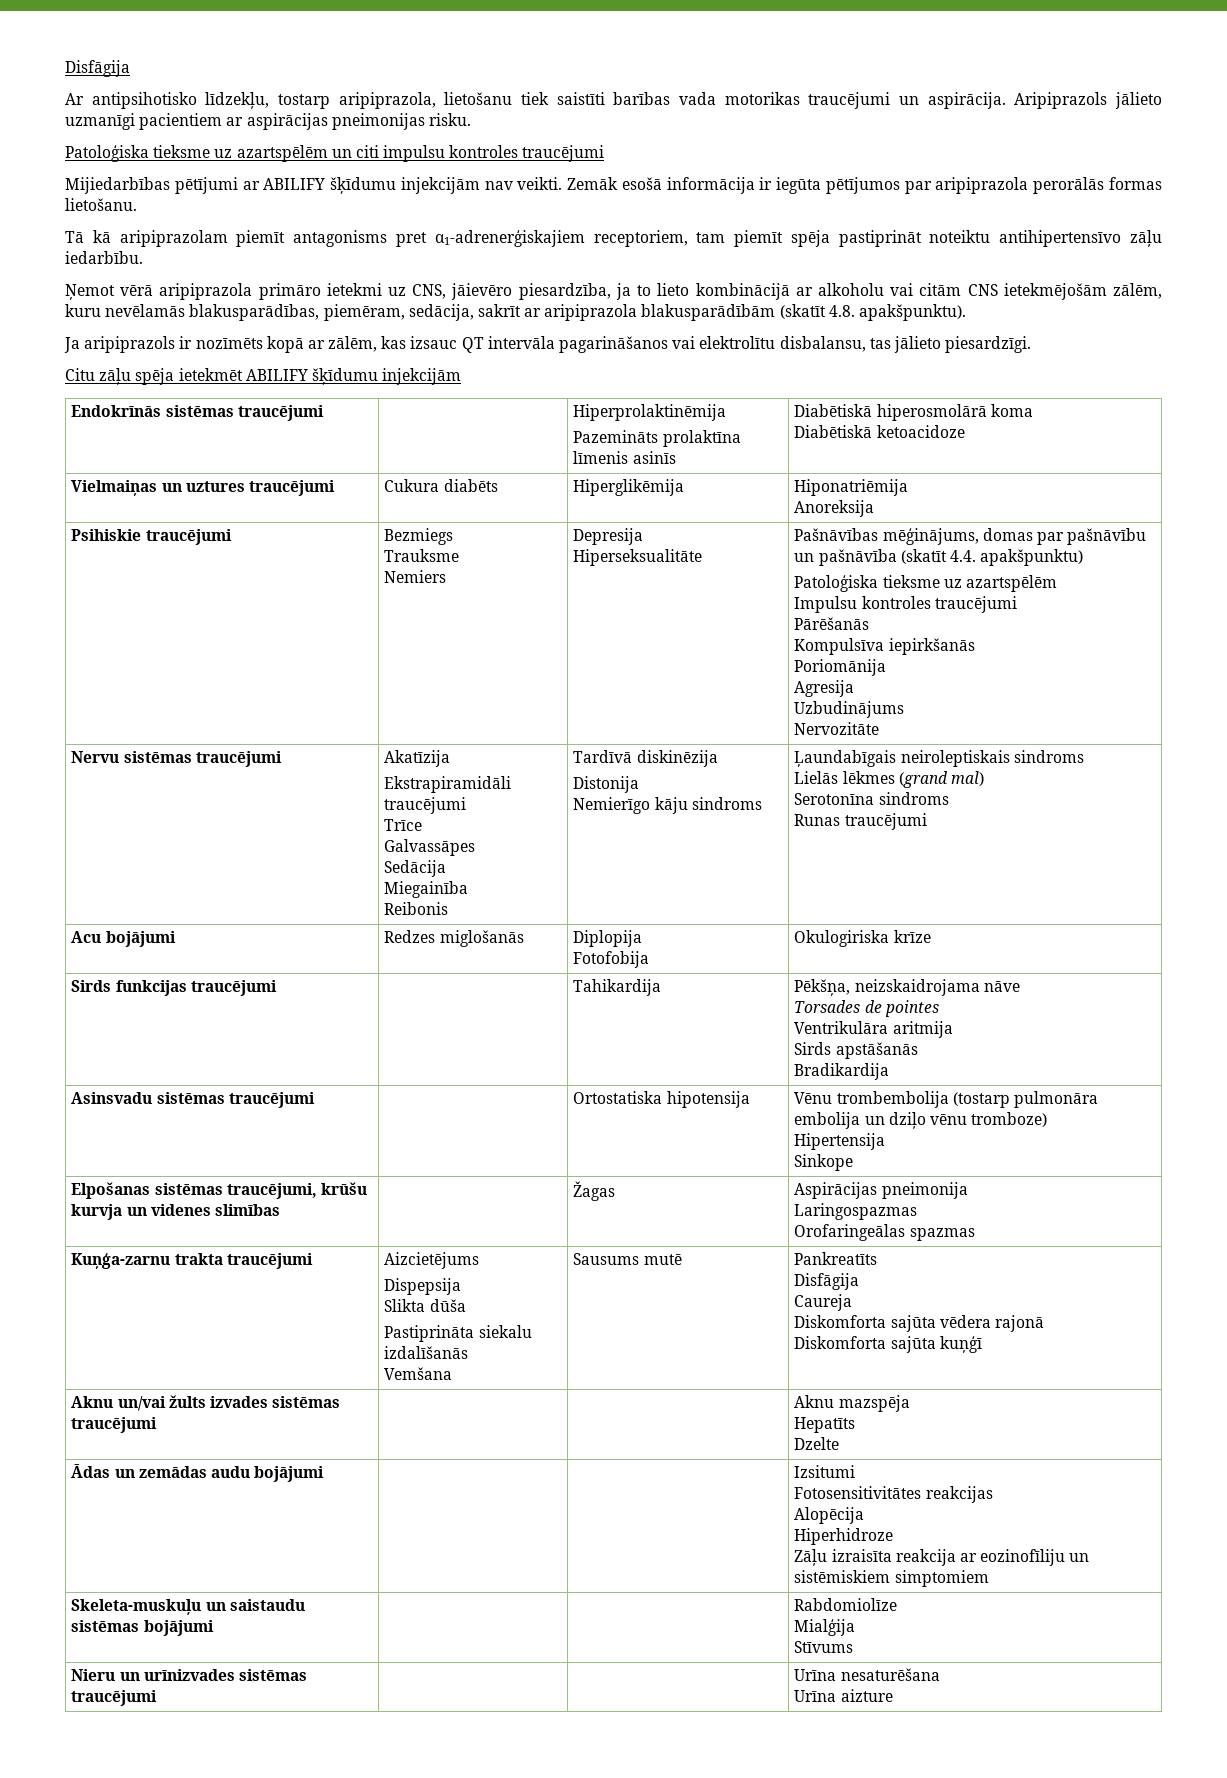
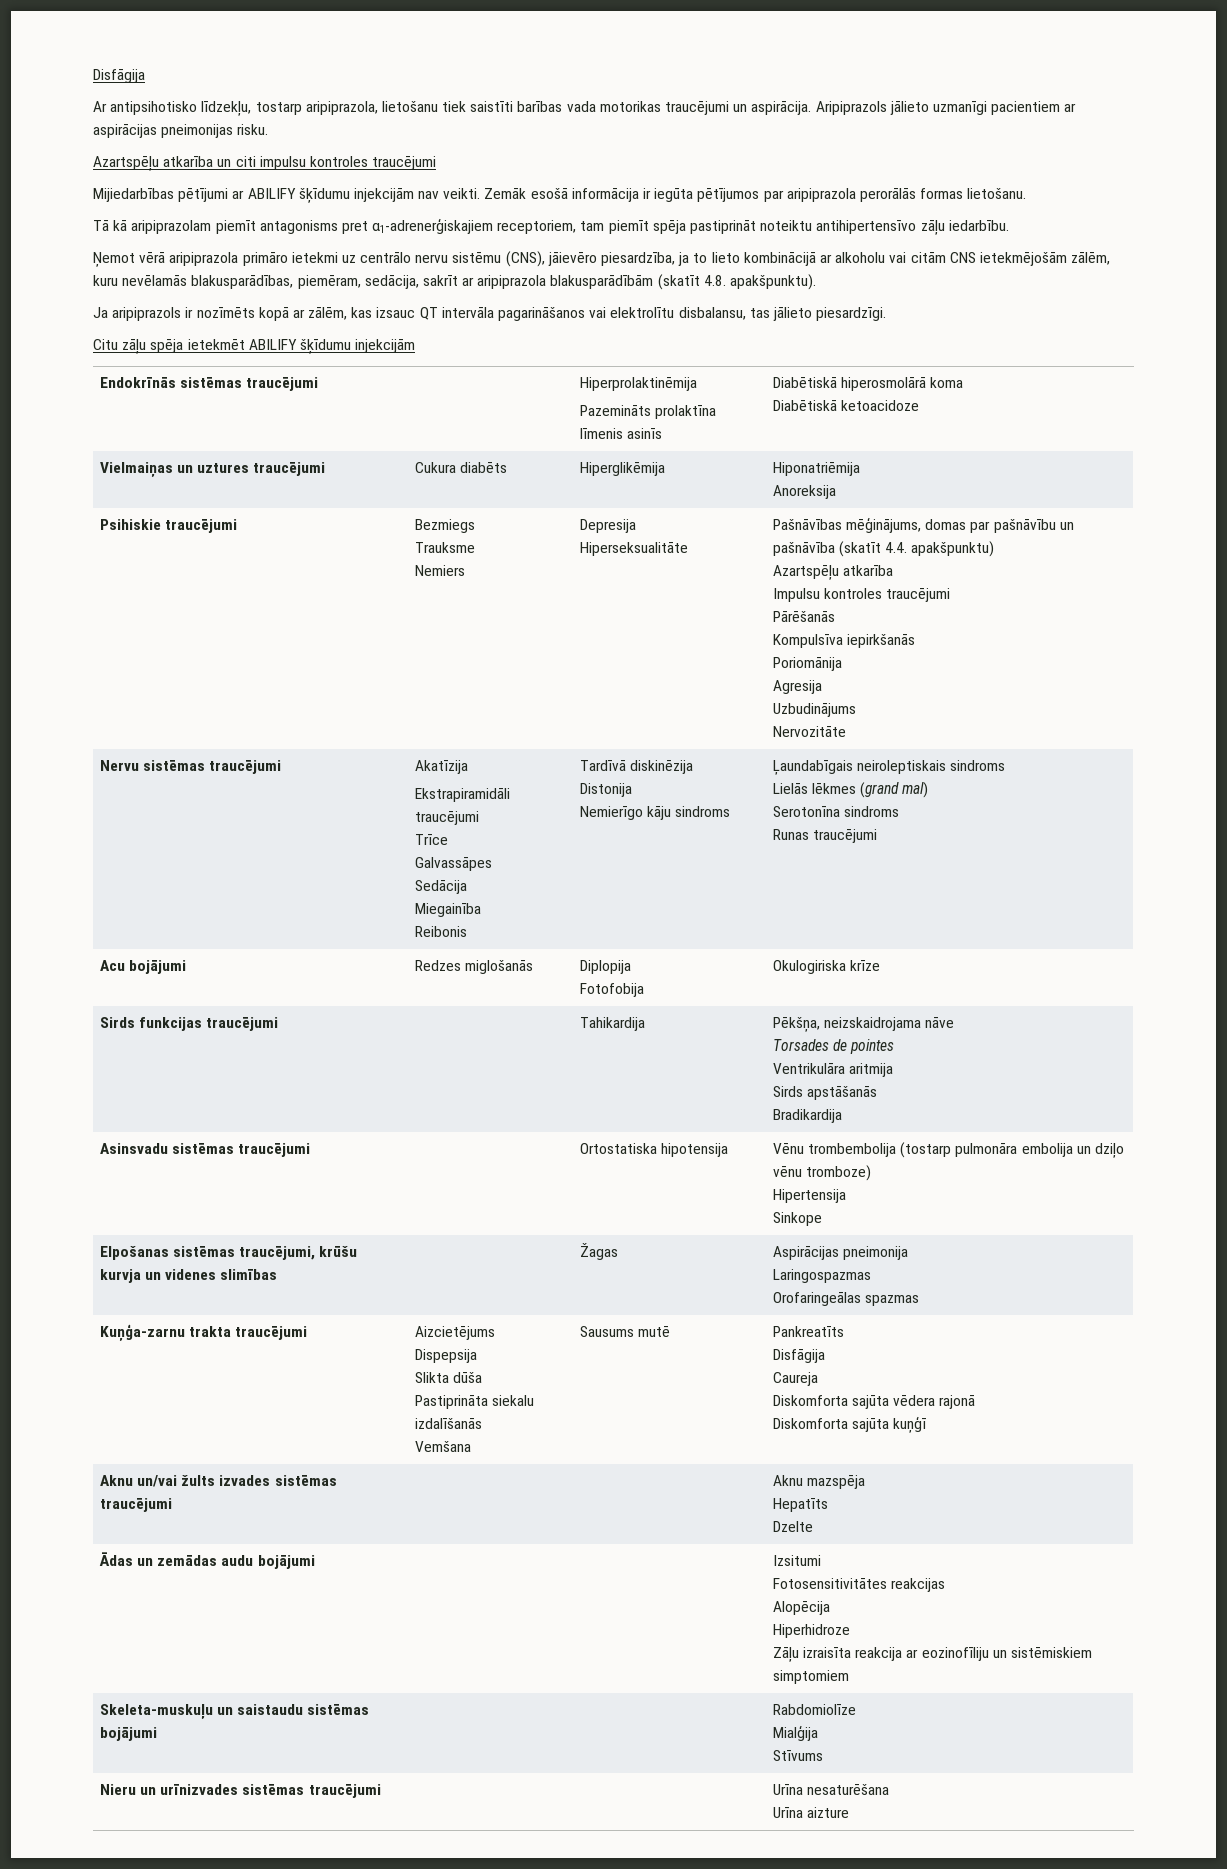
- Patoloģiska tieksme uz azartspēlēm un citi impulsu kontroles traucējumi
+ Azartspēļu atkarība un citi impulsu kontroles traucējumi
- Ņemot vērā aripiprazola primāro ietekmi uz CNS, jāievēro piesardzība, ja to lieto kombinācijā ar alkoholu vai citām CNS ietekmējošām zālēm, kuru nevēlamās blakusparādības, piemēram, sedācija, sakrīt ar aripiprazola blakusparādībām (skatīt 4.8. apakšpunktu).
+ Ņemot vērā aripiprazola primāro ietekmi uz centrālo nervu sistēmu (CNS), jāievēro piesardzība, ja to lieto kombinācijā ar alkoholu vai citām CNS ietekmējošām zālēm, kuru nevēlamās blakusparādības, piemēram, sedācija, sakrīt ar aripiprazola blakusparādībām (skatīt 4.8. apakšpunktu).
  Psihiskie traucējumi | Bezmiegs
  Trauksme
  Nemiers | Depresija
  Hiperseksualitāte | Pašnāvības mēģinājums, domas par pašnāvību un pašnāvība (skatīt 4.4. apakšpunktu)
- Patoloģiska tieksme uz azartspēlēm
+ Azartspēļu atkarība

